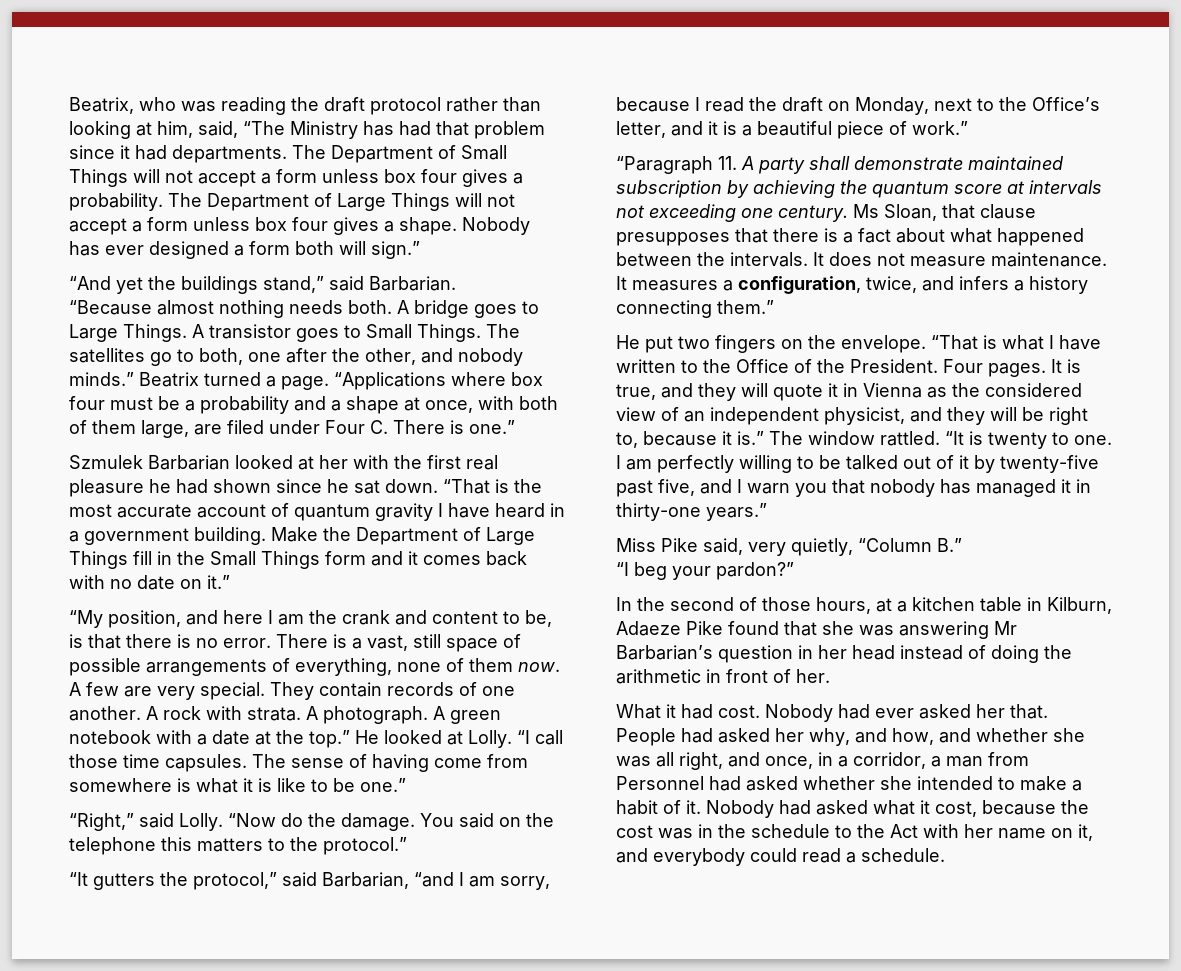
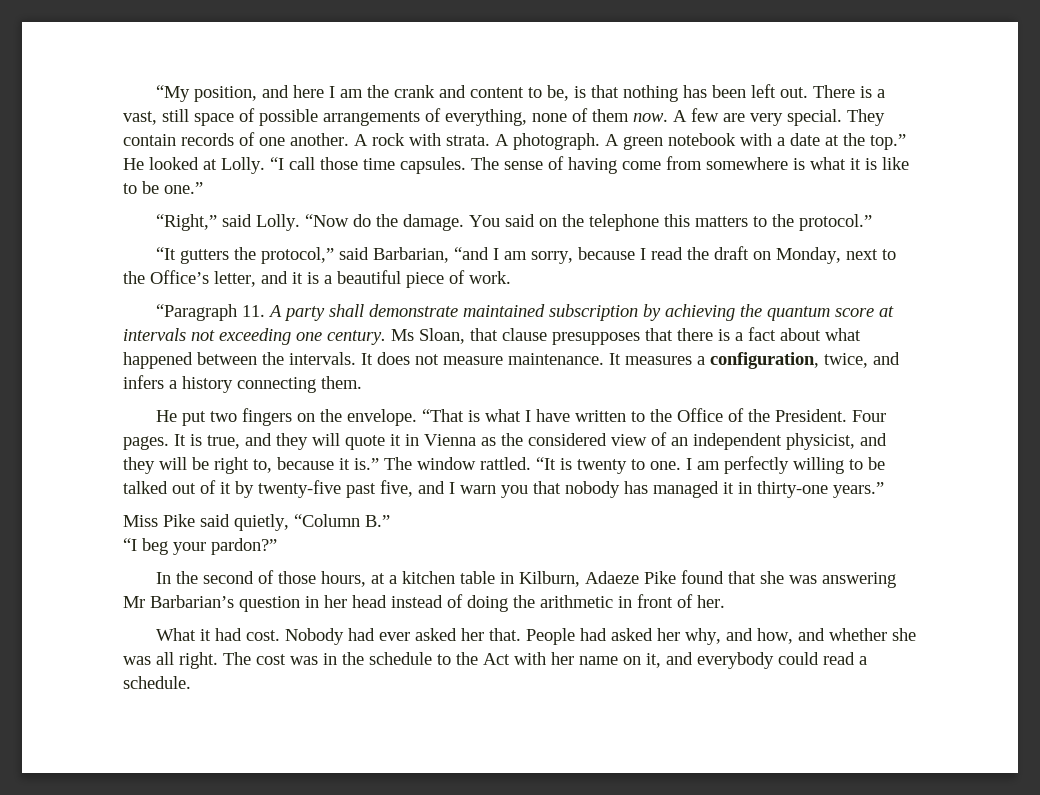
- Beatrix, who was reading the draft protocol rather than looking at him, said, “The Ministry has had that problem since it had departments. The Department of Small Things will not accept a form unless box four gives a probability. The Department of Large Things will not accept a form unless box four gives a shape. Nobody has ever designed a form both will sign.”
- “And yet the buildings stand,” said Barbarian.
- “Because almost nothing needs both. A bridge goes to Large Things. A transistor goes to Small Things. The satellites go to both, one after the other, and nobody minds.” Beatrix turned a page. “Applications where box four must be a probability and a shape at once, with both of them large, are filed under Four C. There is one.”
- Szmulek Barbarian looked at her with the first real pleasure he had shown since he sat down. “That is the most accurate account of quantum gravity I have heard in a government building. Make the Department of Large Things fill in the Small Things form and it comes back with no date on it.”
- “My position, and here I am the crank and content to be, is that there is no error.
+ “My position, and here I am the crank and content to be, is that nothing has been left out.
- “It gutters the protocol,” said Barbarian, “and I am sorry, because I read the draft on Monday, next to the Office’s letter, and it is a beautiful piece of work.”
+ “It gutters the protocol,” said Barbarian, “and I am sorry, because I read the draft on Monday, next to the Office’s letter, and it is a beautiful piece of work.
- It measures a configuration, twice, and infers a history connecting them.”
+ It measures a configuration, twice, and infers a history connecting them.
- Miss Pike said, very quietly, “Column B.”
+ Miss Pike said quietly, “Column B.”
- People had asked her why, and how, and whether she was all right, and once, in a corridor, a man from Personnel had asked whether she intended to make a habit of it. Nobody had asked what it cost, because the cost was in the schedule to the Act with her name on it, and everybody could read a schedule.
+ People had asked her why, and how, and whether she was all right. The cost was in the schedule to the Act with her name on it, and everybody could read a schedule.

